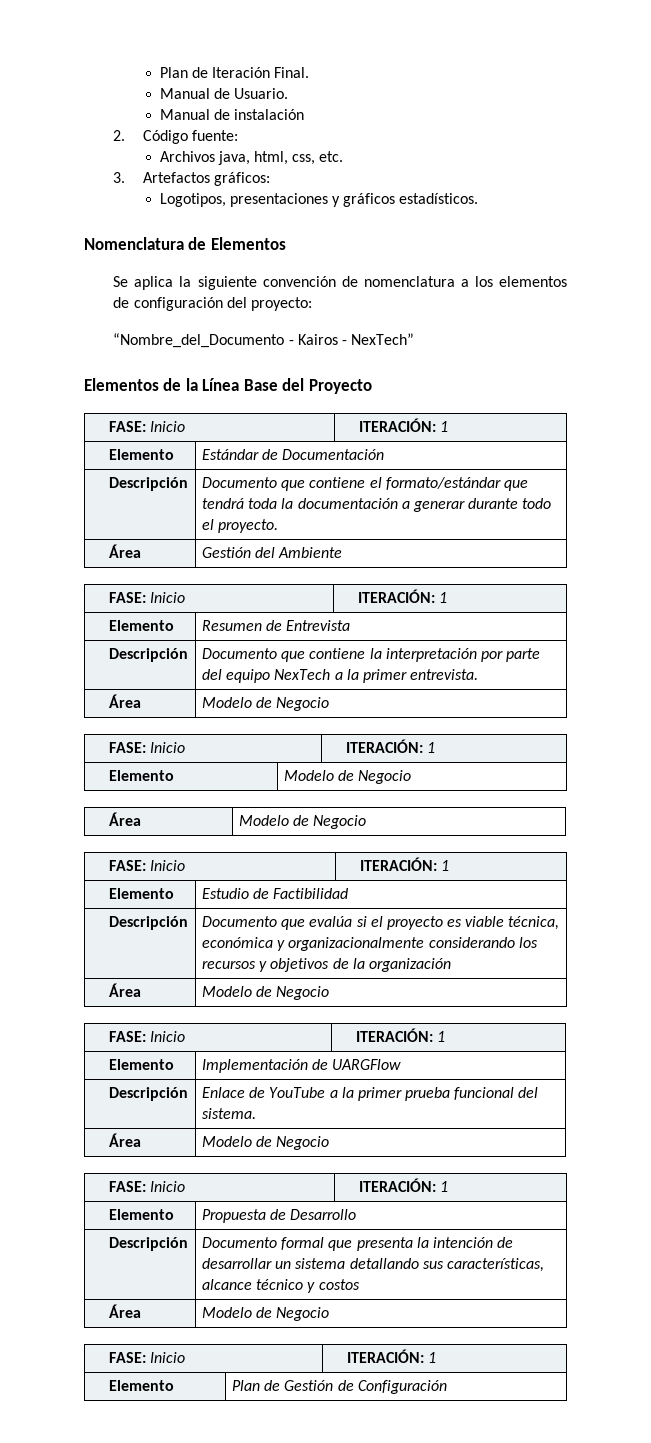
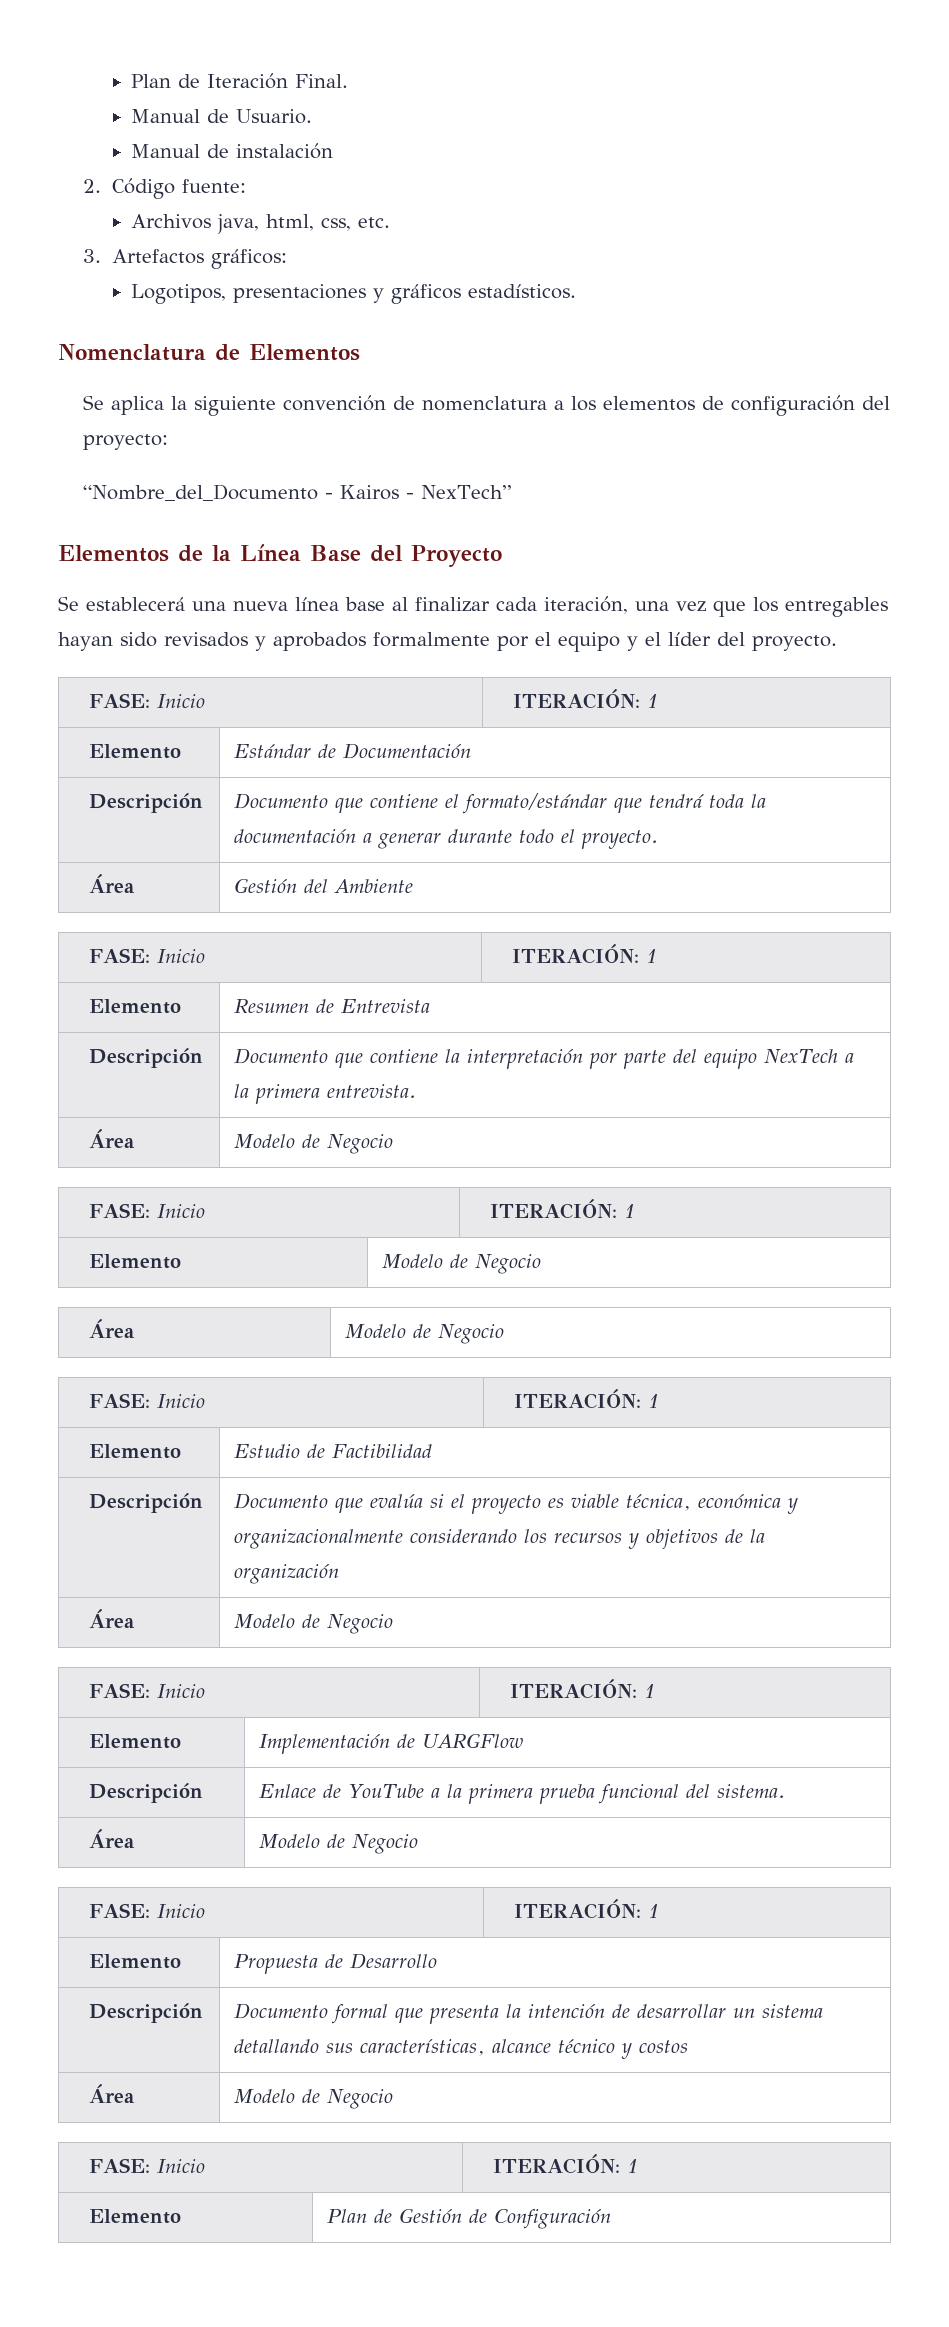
+ Se establecerá una nueva línea base al finalizar cada iteración, una vez que los entregables hayan sido revisados y aprobados formalmente por el equipo y el líder del proyecto.
- Descripción | Documento que contiene la interpretación por parte del equipo NexTech a la primer entrevista.
+ Descripción | Documento que contiene la interpretación por parte del equipo NexTech a la primera entrevista.
- Descripción | Enlace de YouTube a la primer prueba funcional del sistema.
+ Descripción | Enlace de YouTube a la primera prueba funcional del sistema.

